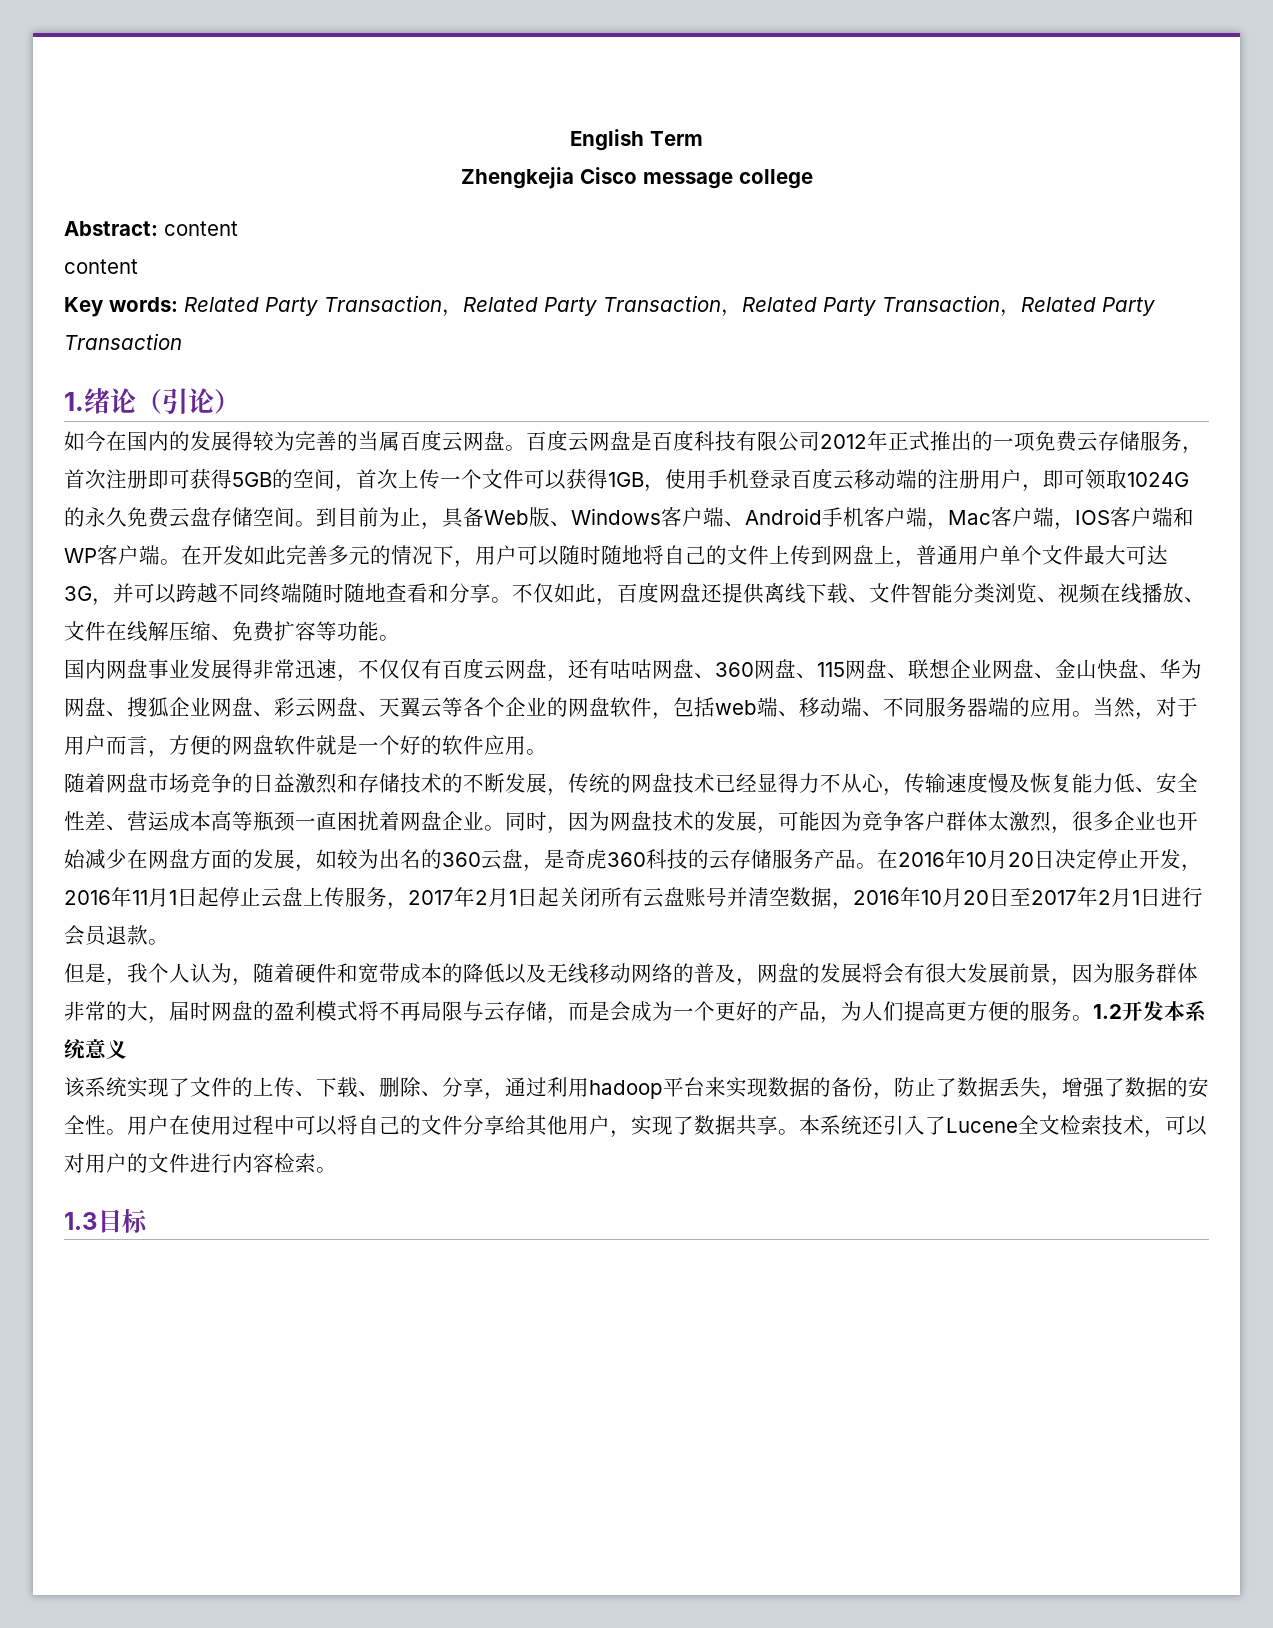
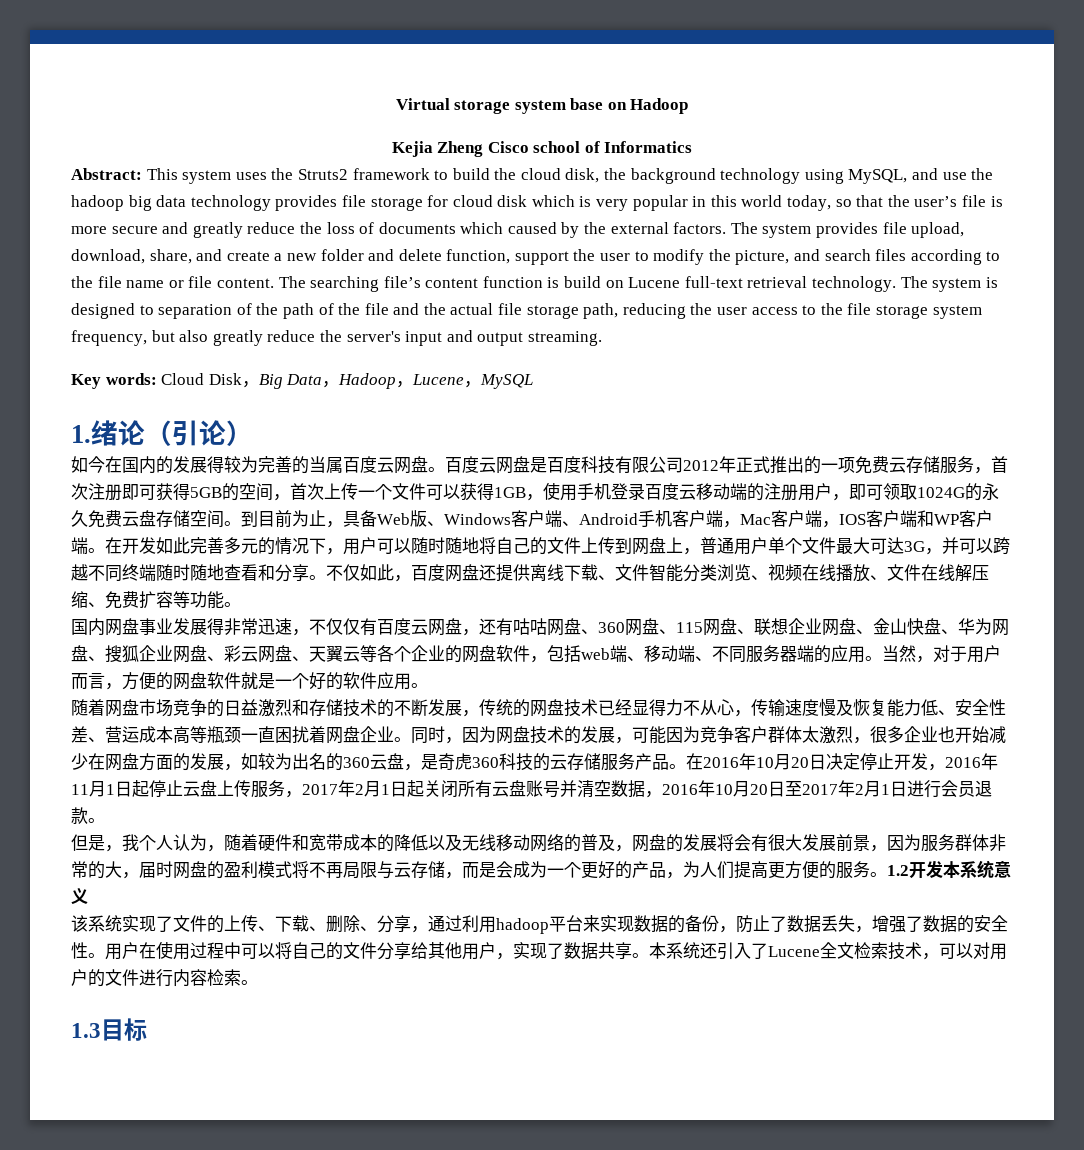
- English Term
- Zhengkejia Cisco message college
- Abstract: content
- content
- Key words: Related Party Transaction，Related Party Transaction，Related Party Transaction，Related Party Transaction
+ Virtual storage system base on Hadoop
+ Kejia Zheng Cisco school of Informatics
+ Abstract: This system uses the Struts2 framework to build the cloud disk, the background technology using MySQL, and use the hadoop big data technology provides file storage for cloud disk which is very popular in this world today, so that the user’s file is more secure and greatly reduce the loss of documents which caused by the external factors. The system provides file upload, download, share, and create a new folder and delete function, support the user to modify the picture, and search files according to the file name or file content. The searching file’s content function is build on Lucene full-text retrieval technology. The system is designed to separation of the path of the file and the actual file storage path, reducing the user access to the file storage system frequency, but also greatly reduce the server's input and output streaming.
+ Key words: Cloud Disk，Big Data，Hadoop，Lucene，MySQL

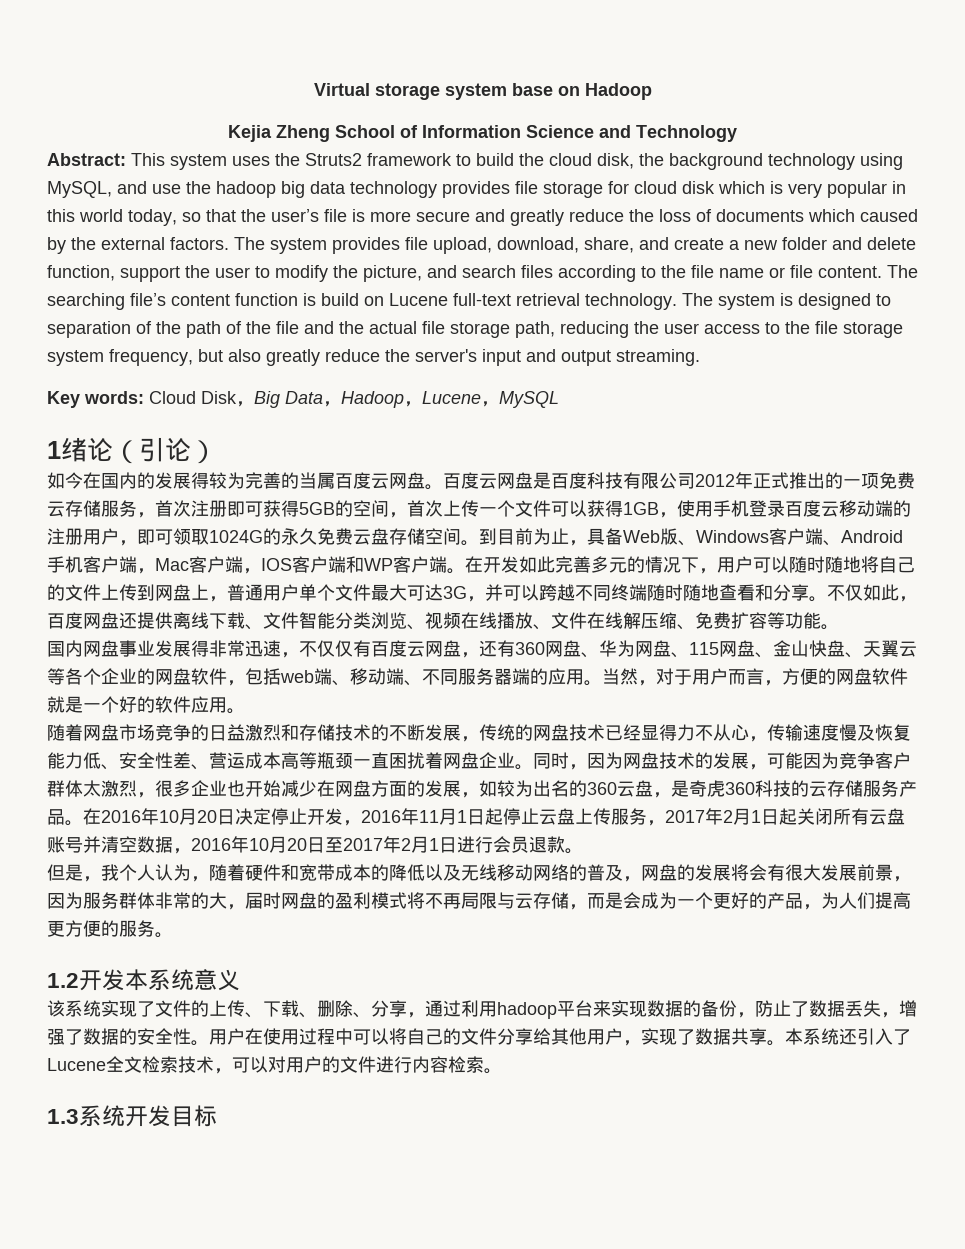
- Kejia Zheng Cisco school of Informatics
+ Kejia Zheng School of Information Science and Technology
- 1.绪论（引论）
+ 1绪论（引论）
- 国内网盘事业发展得非常迅速，不仅仅有百度云网盘，还有咕咕网盘、360网盘、115网盘、联想企业网盘、金山快盘、华为网盘、搜狐企业网盘、彩云网盘、天翼云等各个企业的网盘软件，包括web端、移动端、不同服务器端的应用。
+ 国内网盘事业发展得非常迅速，不仅仅有百度云网盘，还有360网盘、华为网盘、115网盘、金山快盘、天翼云等各个企业的网盘软件，包括web端、移动端、不同服务器端的应用。
- 但是，我个人认为，随着硬件和宽带成本的降低以及无线移动网络的普及，网盘的发展将会有很大发展前景，因为服务群体非常的大，届时网盘的盈利模式将不再局限与云存储，而是会成为一个更好的产品，为人们提高更方便的服务。1.2开发本系统意义
+ 但是，我个人认为，随着硬件和宽带成本的降低以及无线移动网络的普及，网盘的发展将会有很大发展前景，因为服务群体非常的大，届时网盘的盈利模式将不再局限与云存储，而是会成为一个更好的产品，为人们提高更方便的服务。
+ 1.2开发本系统意义
- 1.3目标
+ 1.3系统开发目标

